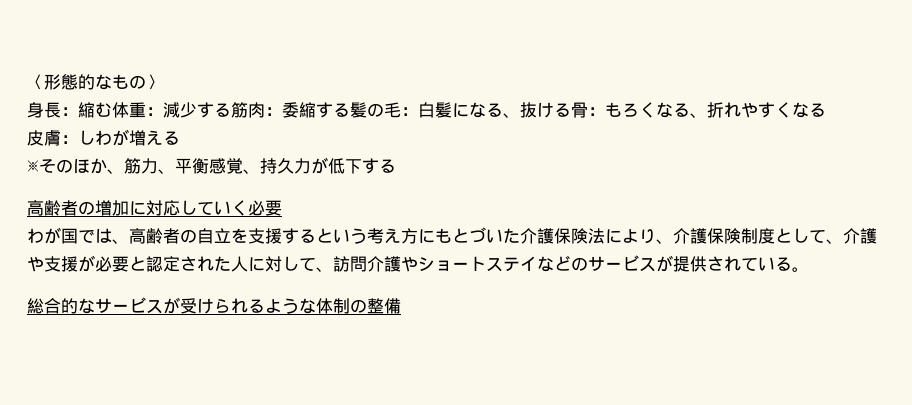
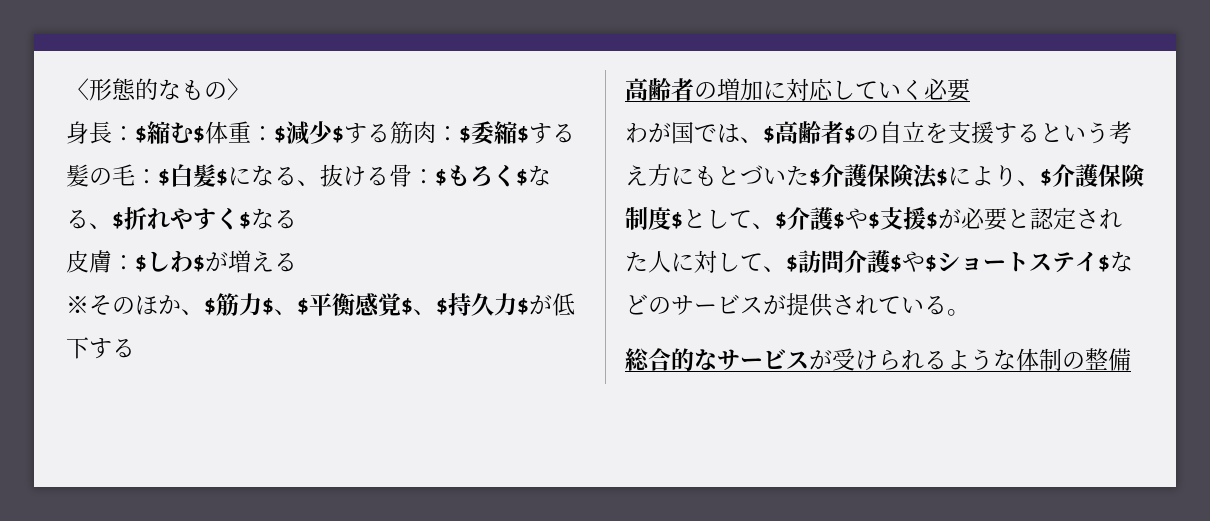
- 身長：縮む体重：減少する筋肉：委縮する髪の毛：白髪になる、抜ける骨：もろくなる、折れやすくなる
+ 身長：$縮む$体重：$減少$する筋肉：$委縮$する髪の毛：$白髪$になる、抜ける骨：$もろく$なる、$折れやすく$なる
- 皮膚：しわが増える
+ 皮膚：$しわ$が増える
- ※そのほか、筋力、平衡感覚、持久力が低下する
+ ※そのほか、$筋力$、$平衡感覚$、$持久力$が低下する
- わが国では、高齢者の自立を支援するという考え方にもとづいた介護保険法により、介護保険制度として、介護や支援が必要と認定された人に対して、訪問介護やショートステイなどのサービスが提供されている。
+ わが国では、$高齢者$の自立を支援するという考え方にもとづいた$介護保険法$により、$介護保険制度$として、$介護$や$支援$が必要と認定された人に対して、$訪問介護$や$ショートステイ$などのサービスが提供されている。

